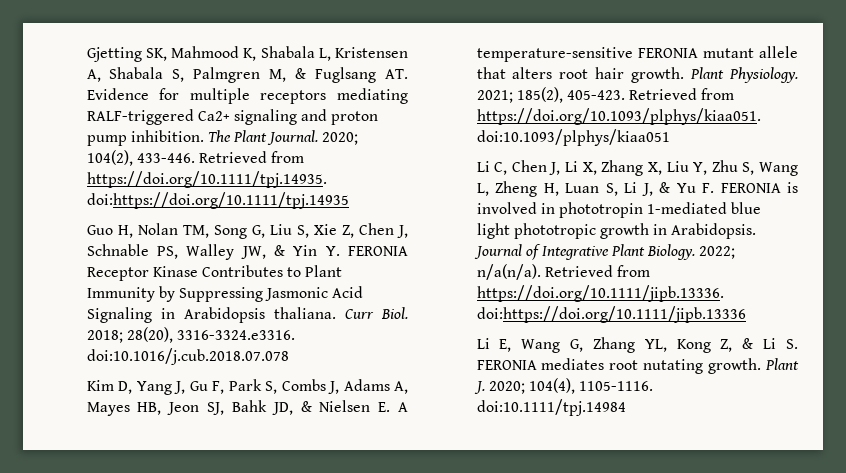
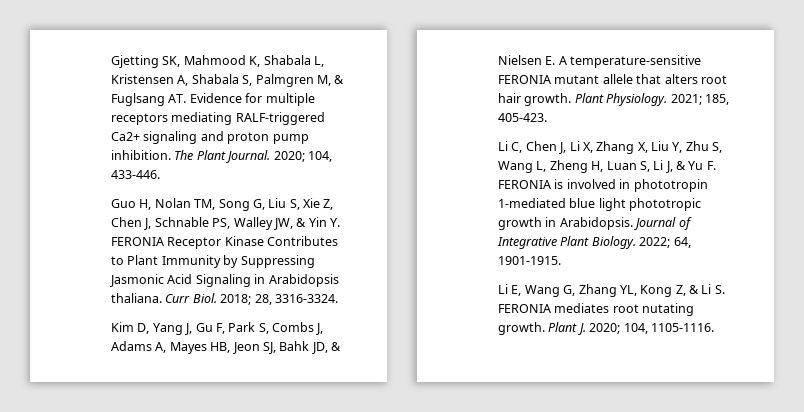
- 2020; 104(2), 433-446. Retrieved from https://doi.org/10.1111/tpj.14935. doi:https://doi.org/10.1111/tpj.14935
+ 2020; 104, 433-446.
- 2018; 28(20), 3316-3324.e3316. doi:10.1016/j.cub.2018.07.078
+ 2018; 28, 3316-3324.
- 2021; 185(2), 405-423. Retrieved from https://doi.org/10.1093/plphys/kiaa051. doi:10.1093/plphys/kiaa051
+ 2021; 185, 405-423.
- 2022; n/a(n/a). Retrieved from https://doi.org/10.1111/jipb.13336. doi:https://doi.org/10.1111/jipb.13336
+ 2022; 64, 1901-1915.
- Plant J. 2020; 104(4), 1105-1116. doi:10.1111/tpj.14984
+ Plant J. 2020; 104, 1105-1116.

